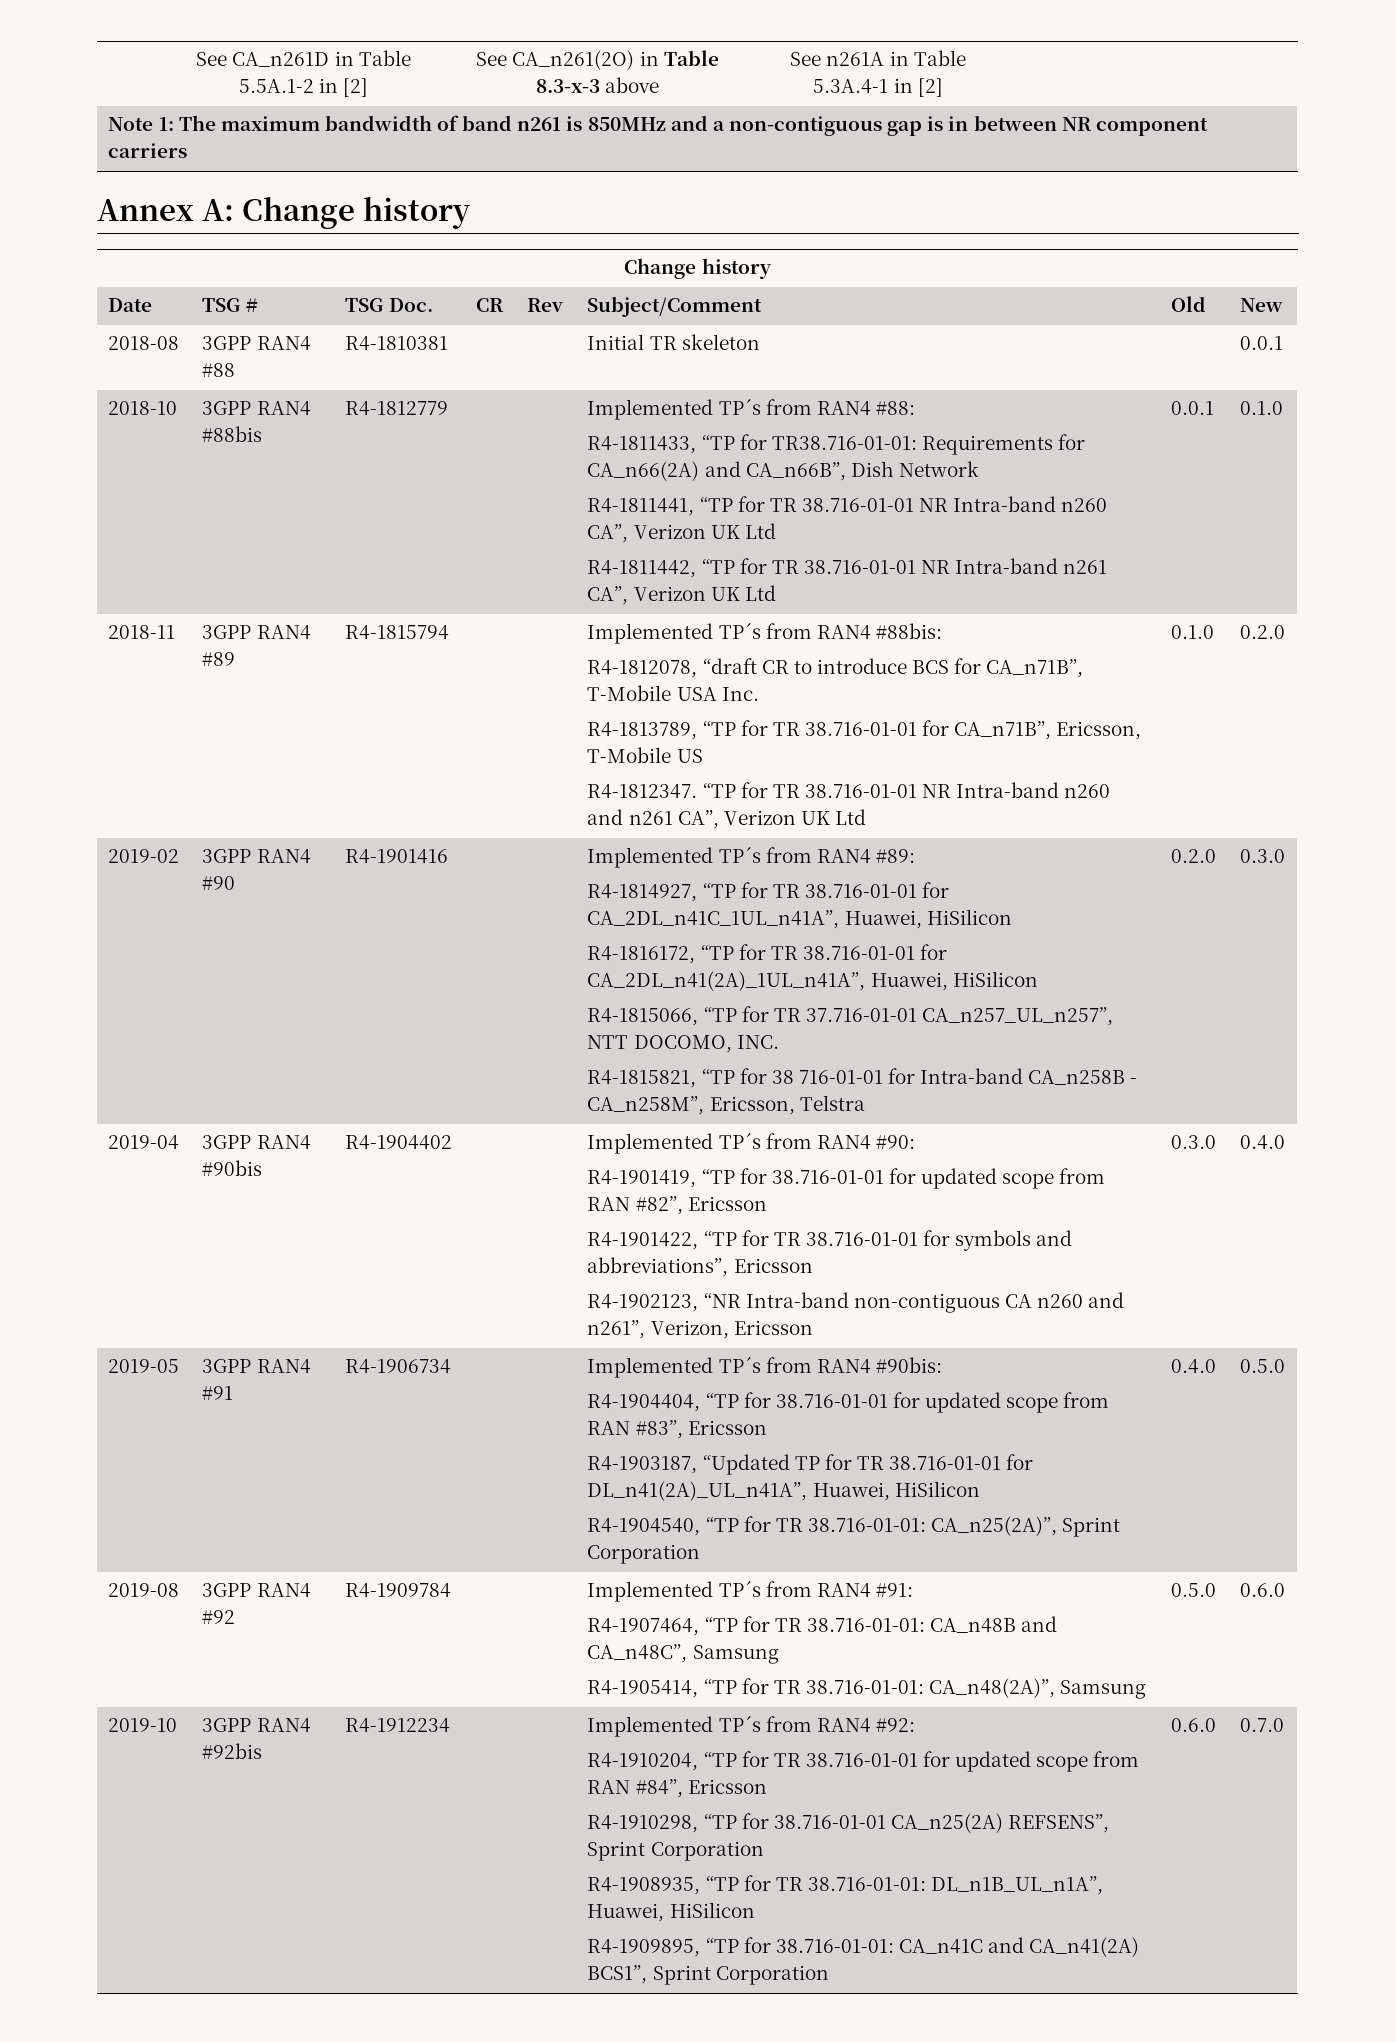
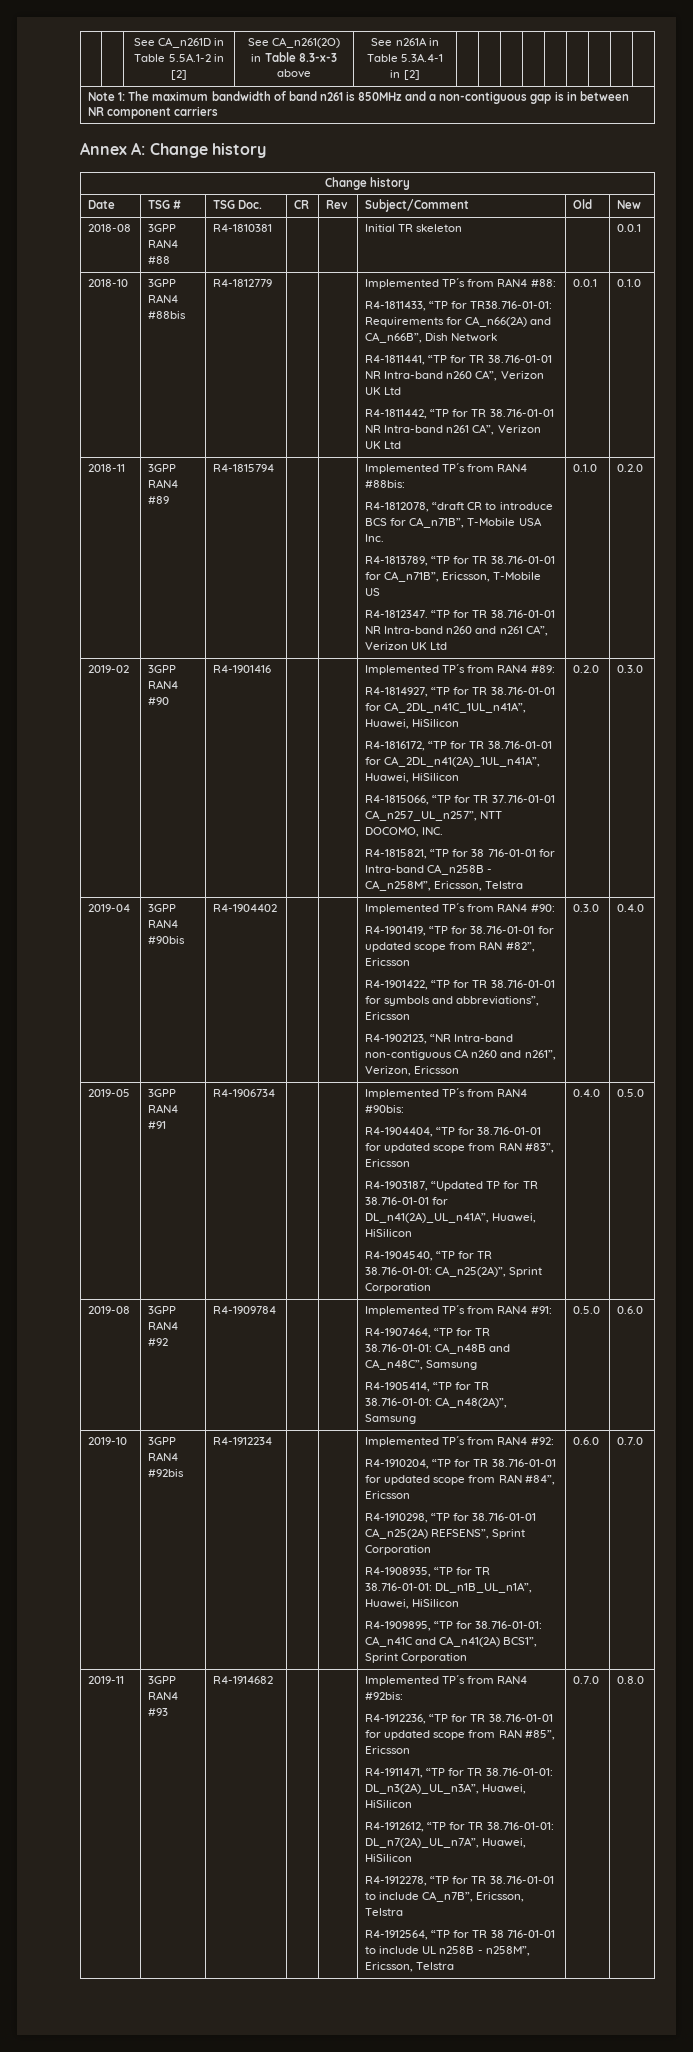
+ 2019-11 | 3GPP RAN4 #93 | R4-1914682 | | | Implemented TP´s from RAN4 #92bis:
+ R4-1912236, “TP for TR 38.716-01-01 for updated scope from RAN #85”, Ericsson
+ R4-1911471, “TP for TR 38.716-01-01: DL_n3(2A)_UL_n3A”, Huawei, HiSilicon
+ R4-1912612, “TP for TR 38.716-01-01: DL_n7(2A)_UL_n7A”, Huawei, HiSilicon
+ R4-1912278, “TP for TR 38.716-01-01 to include CA_n7B”, Ericsson, Telstra
+ R4-1912564, “TP for TR 38 716-01-01 to include UL n258B - n258M”, Ericsson, Telstra | 0.7.0 | 0.8.0

